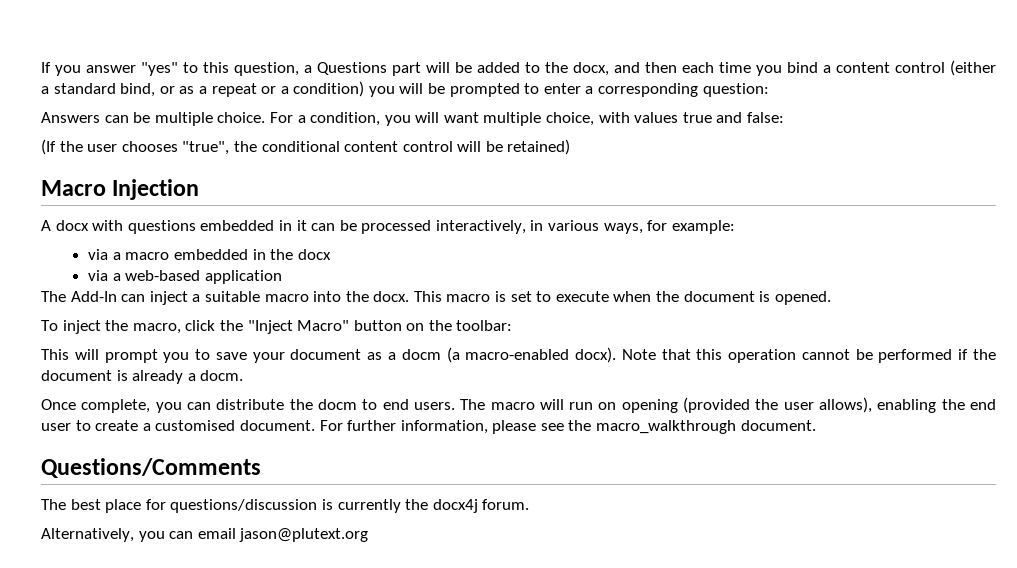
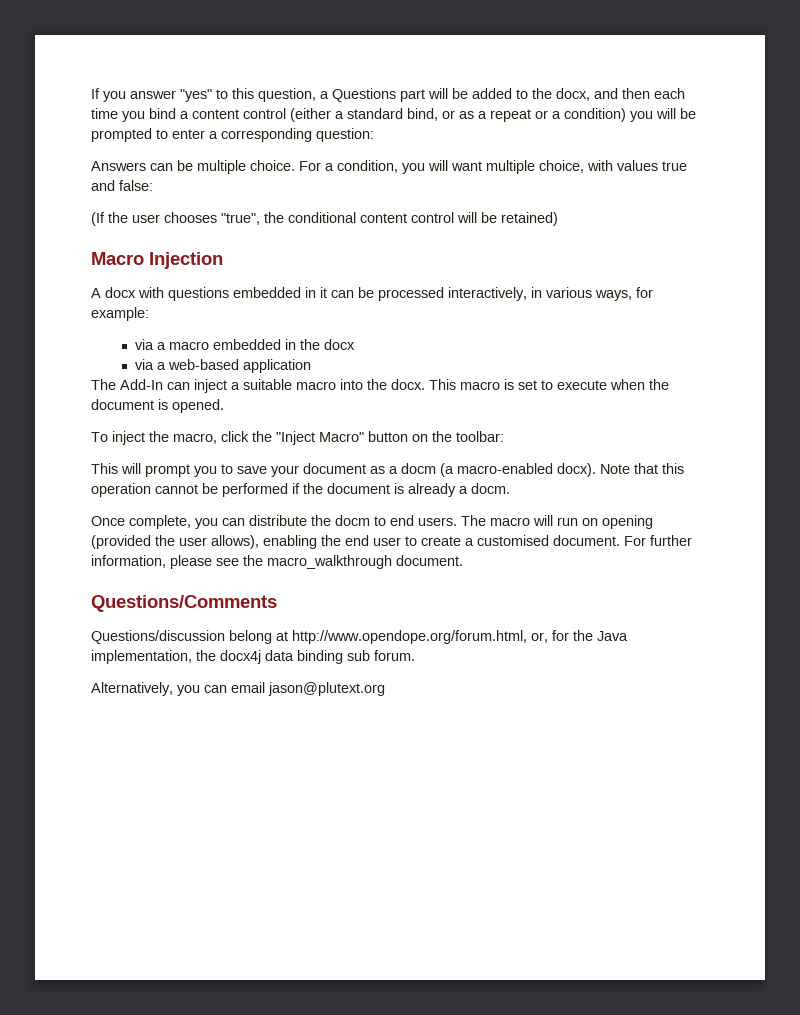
- The best place for questions/discussion is currently the docx4j forum.
+ Questions/discussion belong at http://www.opendope.org/forum.html, or, for the Java implementation, the docx4j data binding sub forum.

